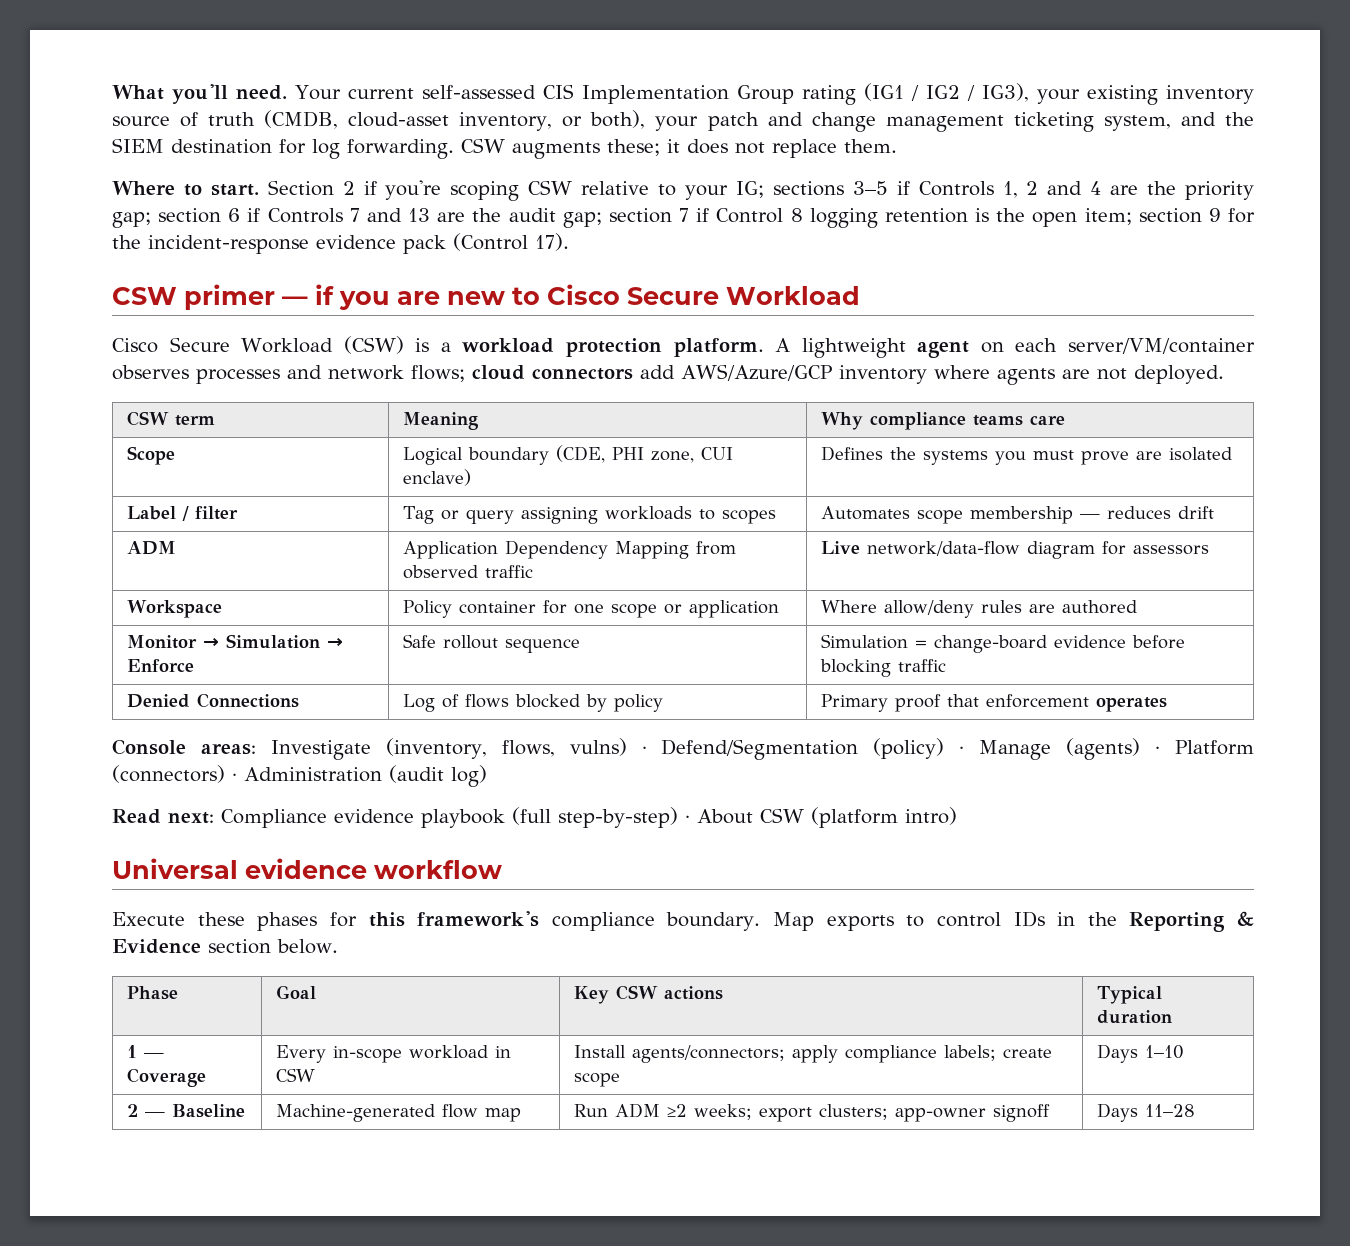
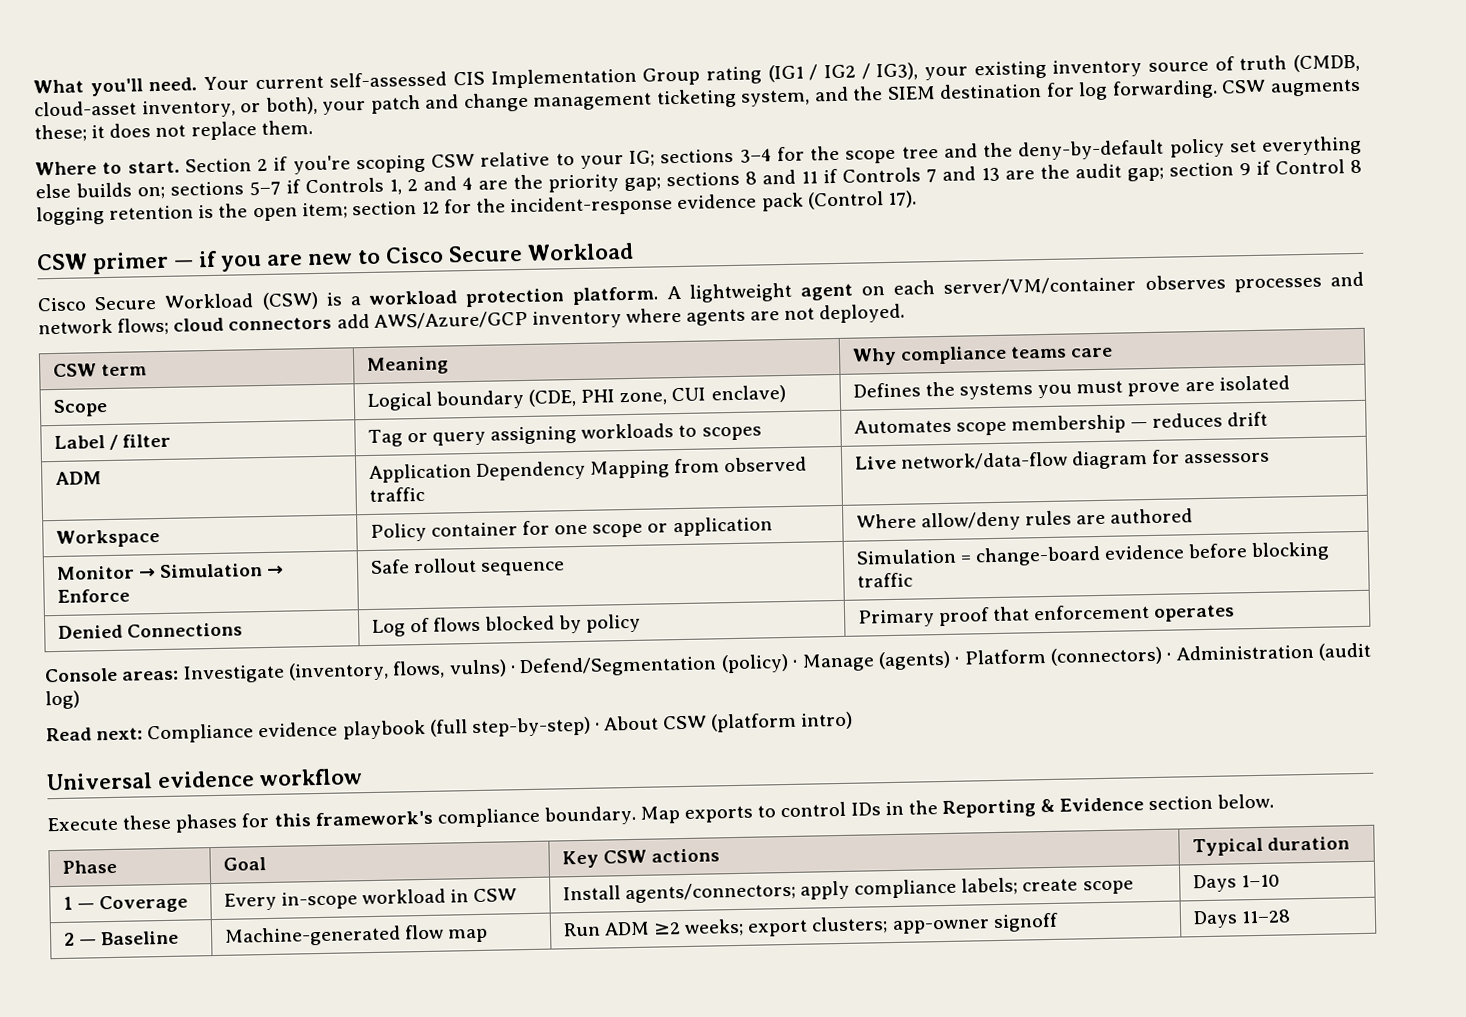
- Section 2 if you're scoping CSW relative to your IG; sections 3–5 if Controls 1, 2 and 4 are the priority gap; section 6 if Controls 7 and 13 are the audit gap; section 7 if Control 8 logging retention is the open item; section 9 for the incident-response evidence pack (Control 17).
+ Section 2 if you're scoping CSW relative to your IG; sections 3–4 for the scope tree and the deny-by-default policy set everything else builds on; sections 5–7 if Controls 1, 2 and 4 are the priority gap; sections 8 and 11 if Controls 7 and 13 are the audit gap; section 9 if Control 8 logging retention is the open item; section 12 for the incident-response evidence pack (Control 17).

